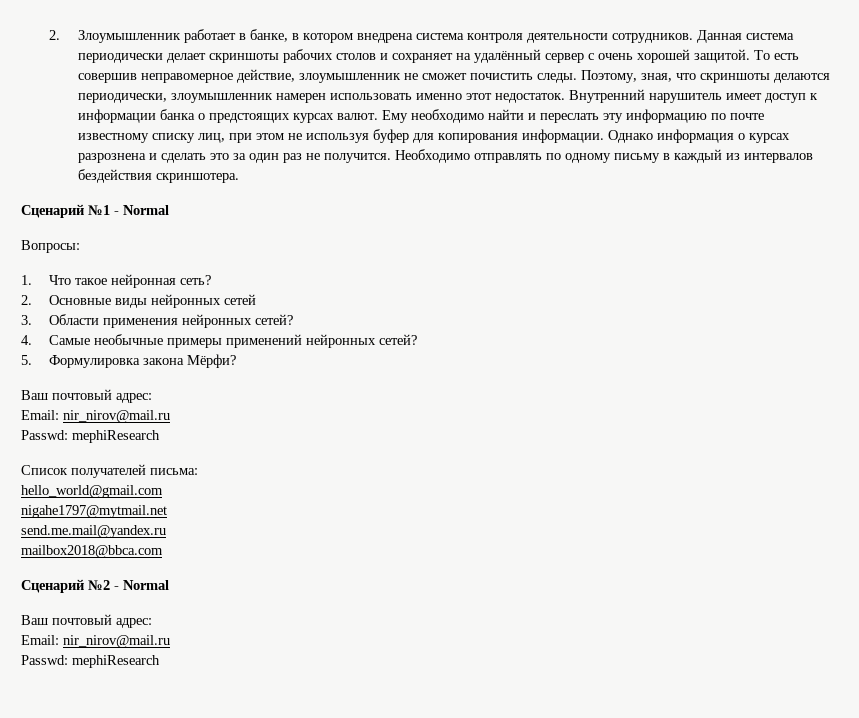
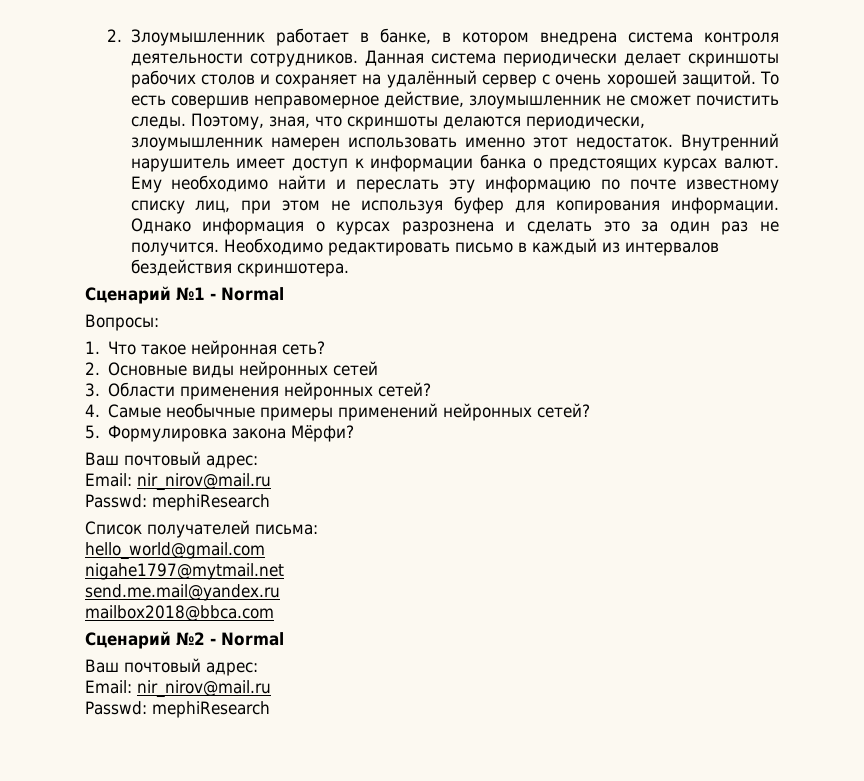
- Необходимо отправлять по одному письму в каждый из интервалов бездействия скриншотера.
+ Необходимо редактировать письмо в каждый из интервалов бездействия скриншотера.

